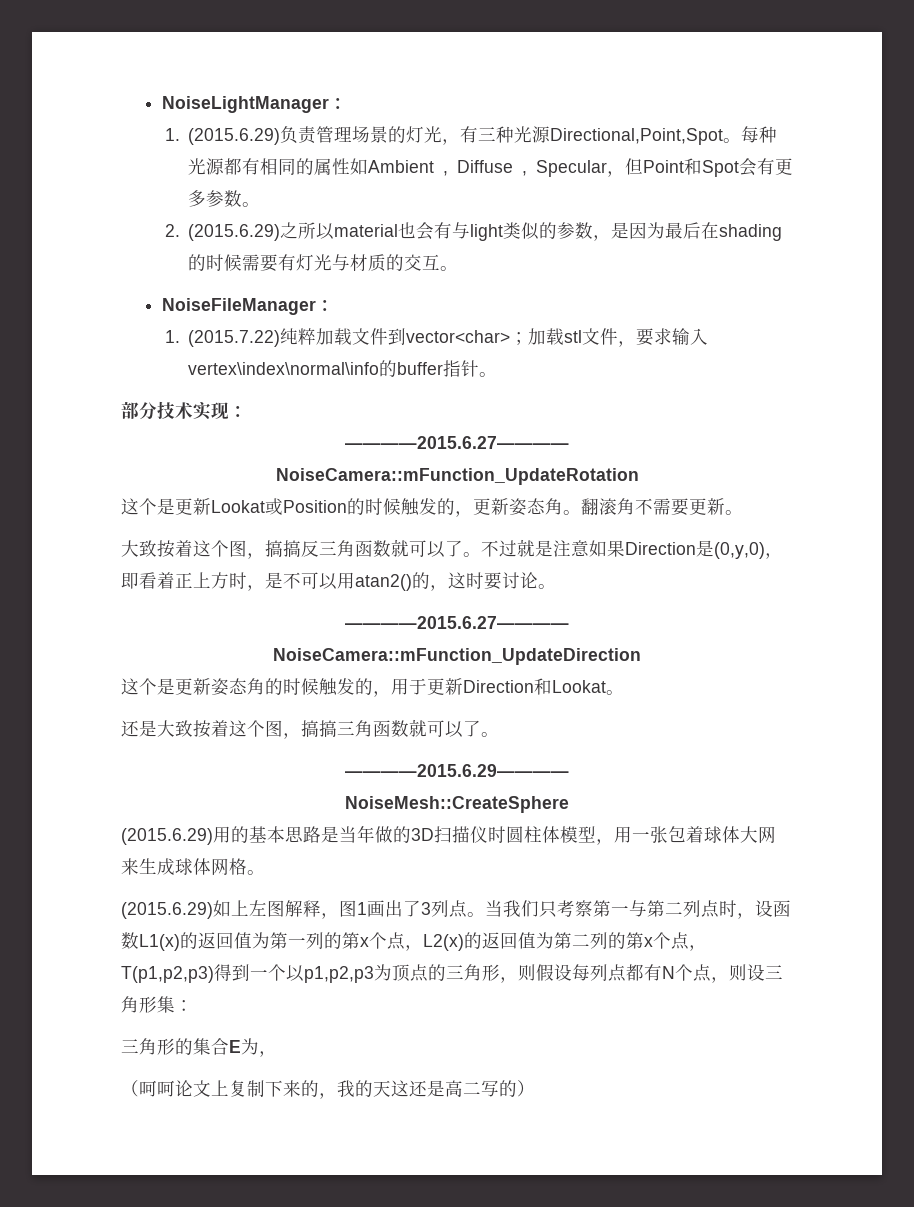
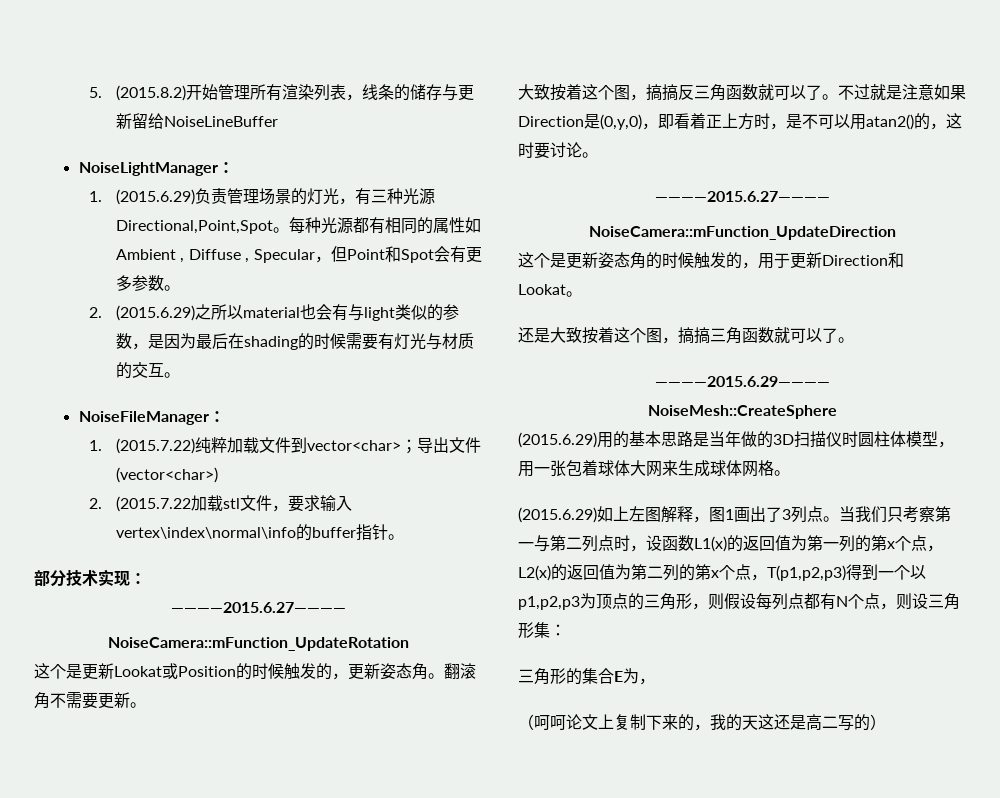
+ 5. (2015.8.2)开始管理所有渲染列表，线条的储存与更新留给NoiseLineBuffer
- 1. (2015.7.22)纯粹加载文件到vector<char>；加载stl文件，要求输入vertex\index\normal\info的buffer指针。
+ 1. (2015.7.22)纯粹加载文件到vector<char>；导出文件(vector<char>)
+ 2. (2015.7.22加载stl文件，要求输入vertex\index\normal\info的buffer指针。

